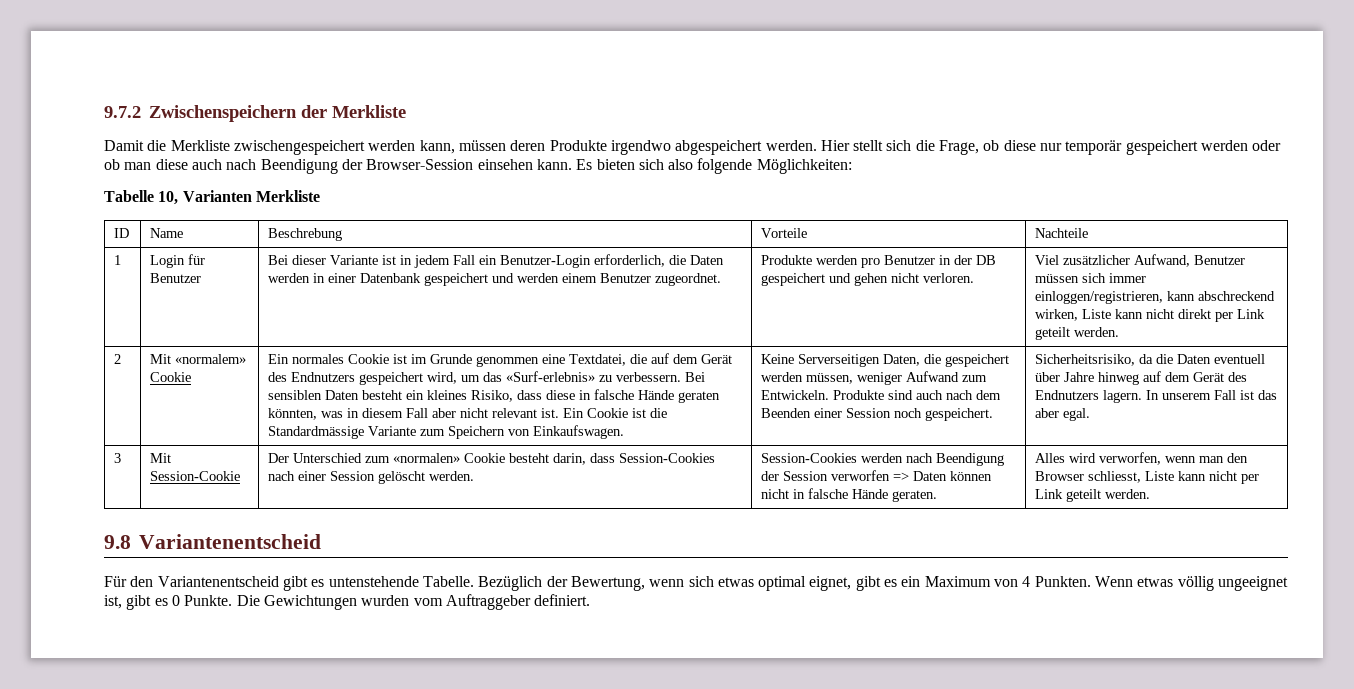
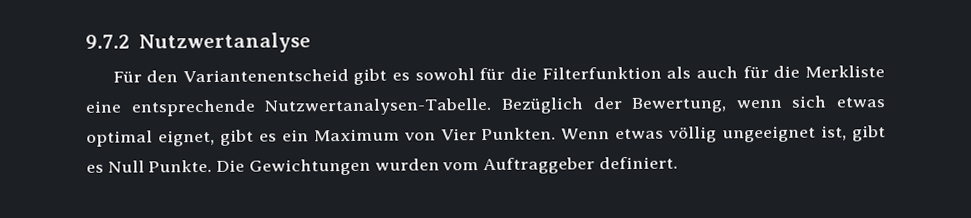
- 9.7.2 Zwischenspeichern der Merkliste
- Damit die Merkliste zwischengespeichert werden kann, müssen deren Produkte irgendwo abgespeichert werden. Hier stellt sich die Frage, ob diese nur temporär gespeichert werden oder ob man diese auch nach Beendigung der Browser-Session einsehen kann. Es bieten sich also folgende Möglichkeiten:
- Tabelle 10, Varianten Merkliste
- ID | Name | Beschrebung | Vorteile | Nachteile
- 1 | Login für Benutzer | Bei dieser Variante ist in jedem Fall ein Benutzer-Login erforderlich, die Daten werden in einer Datenbank gespeichert und werden einem Benutzer zugeordnet. | Produkte werden pro Benutzer in der DB gespeichert und gehen nicht verloren. | Viel zusätzlicher Aufwand, Benutzer müssen sich immer einloggen/registrieren, kann abschreckend wirken, Liste kann nicht direkt per Link geteilt werden.
- 2 | Mit «normalem» Cookie | Ein normales Cookie ist im Grunde genommen eine Textdatei, die auf dem Gerät des Endnutzers gespeichert wird, um das «Surf-erlebnis» zu verbessern. Bei sensiblen Daten besteht ein kleines Risiko, dass diese in falsche Hände geraten könnten, was in diesem Fall aber nicht relevant ist. Ein Cookie ist die Standardmässige Variante zum Speichern von Einkaufswagen. | Keine Serverseitigen Daten, die gespeichert werden müssen, weniger Aufwand zum Entwickeln. Produkte sind auch nach dem Beenden einer Session noch gespeichert. | Sicherheitsrisiko, da die Daten eventuell über Jahre hinweg auf dem Gerät des Endnutzers lagern. In unserem Fall ist das aber egal.
- 3 | Mit Session-Cookie | Der Unterschied zum «normalen» Cookie besteht darin, dass Session-Cookies nach einer Session gelöscht werden. | Session-Cookies werden nach Beendigung der Session verworfen => Daten können nicht in falsche Hände geraten. | Alles wird verworfen, wenn man den Browser schliesst, Liste kann nicht per Link geteilt werden.
- 9.8 Variantenentscheid
+ 9.7.2 Nutzwertanalyse
- Für den Variantenentscheid gibt es untenstehende Tabelle.
+ Für den Variantenentscheid gibt es sowohl für die Filterfunktion als auch für die Merkliste eine entsprechende Nutzwertanalysen-Tabelle.
- Bezüglich der Bewertung, wenn sich etwas optimal eignet, gibt es ein Maximum von 4 Punkten.
+ Bezüglich der Bewertung, wenn sich etwas optimal eignet, gibt es ein Maximum von Vier Punkten.
- Wenn etwas völlig ungeeignet ist, gibt es 0 Punkte.
+ Wenn etwas völlig ungeeignet ist, gibt es Null Punkte.

